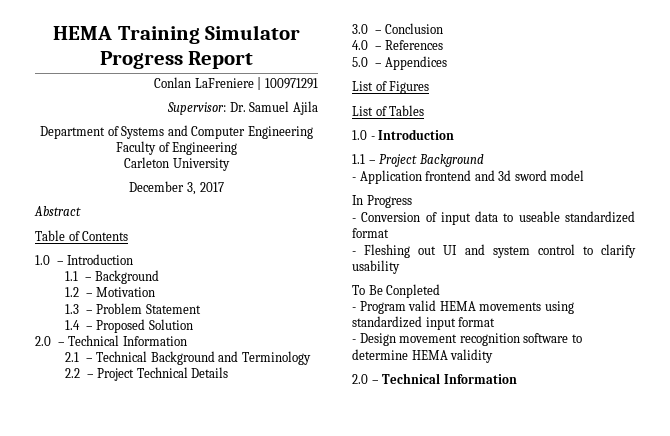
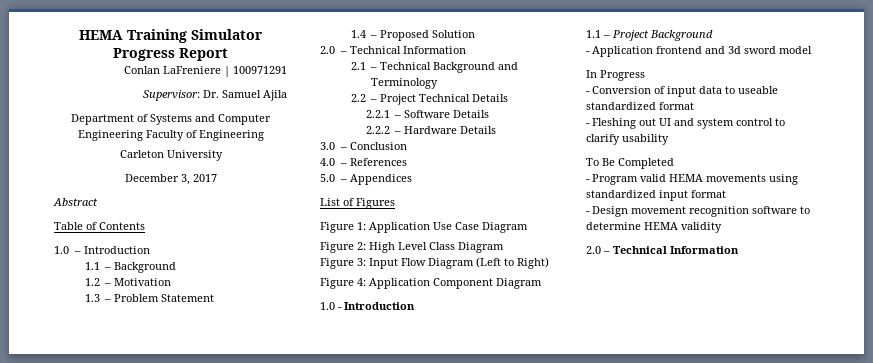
+ 2.2.1 – Software Details
+ 2.2.2 – Hardware Details
- List of Tables
+ Figure 1: Application Use Case Diagram
+ Figure 2: High Level Class Diagram
+ Figure 3: Input Flow Diagram (Left to Right)
+ Figure 4: Application Component Diagram
- To Be Conpleted
+ To Be Completed

